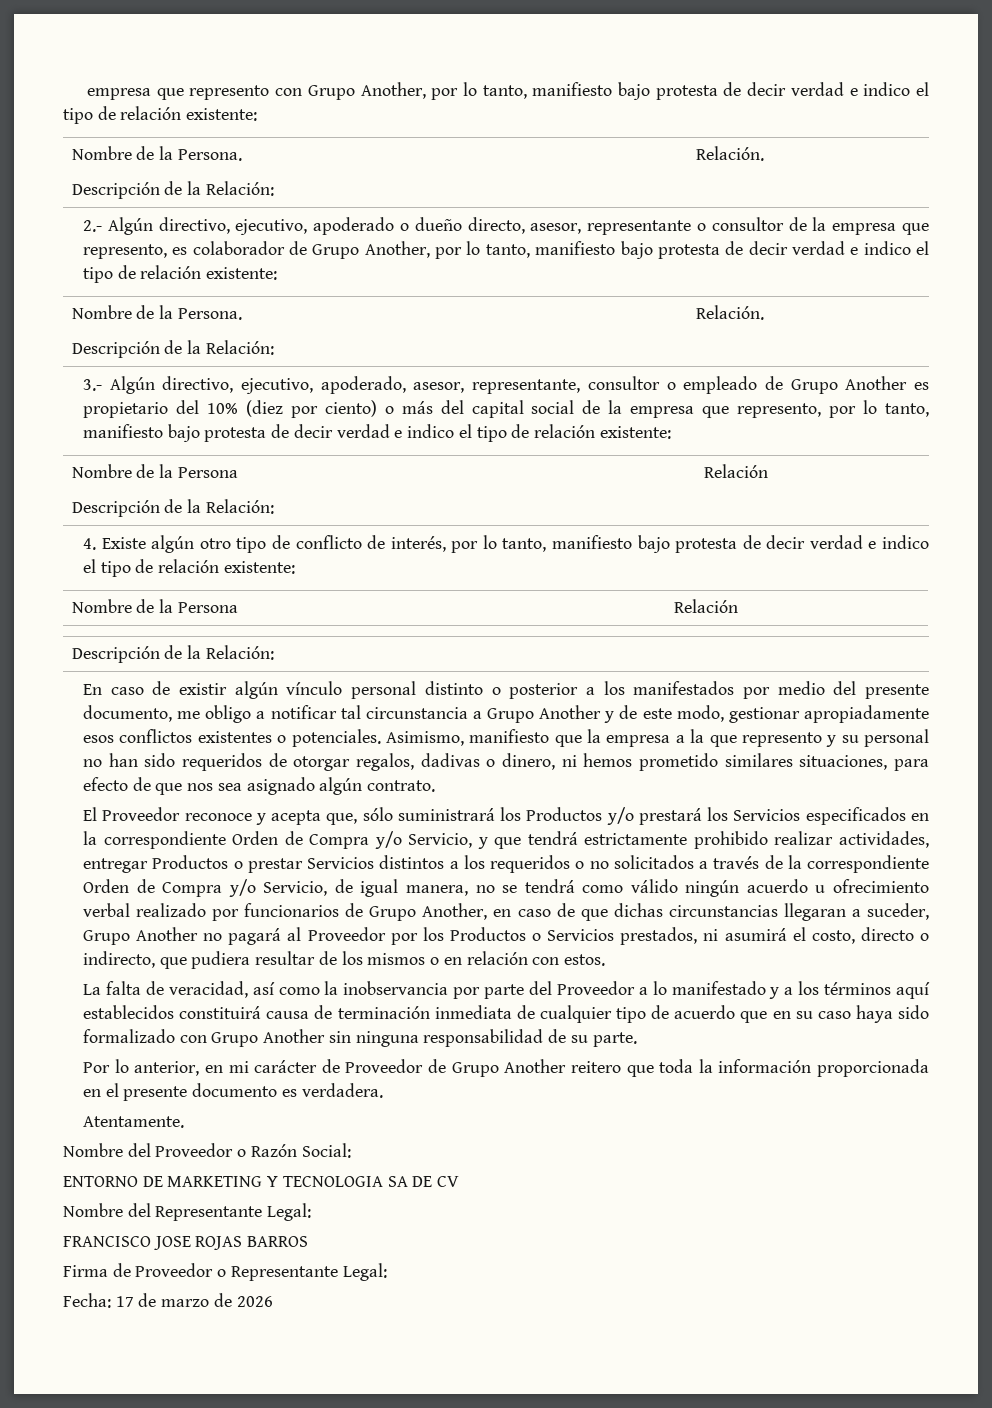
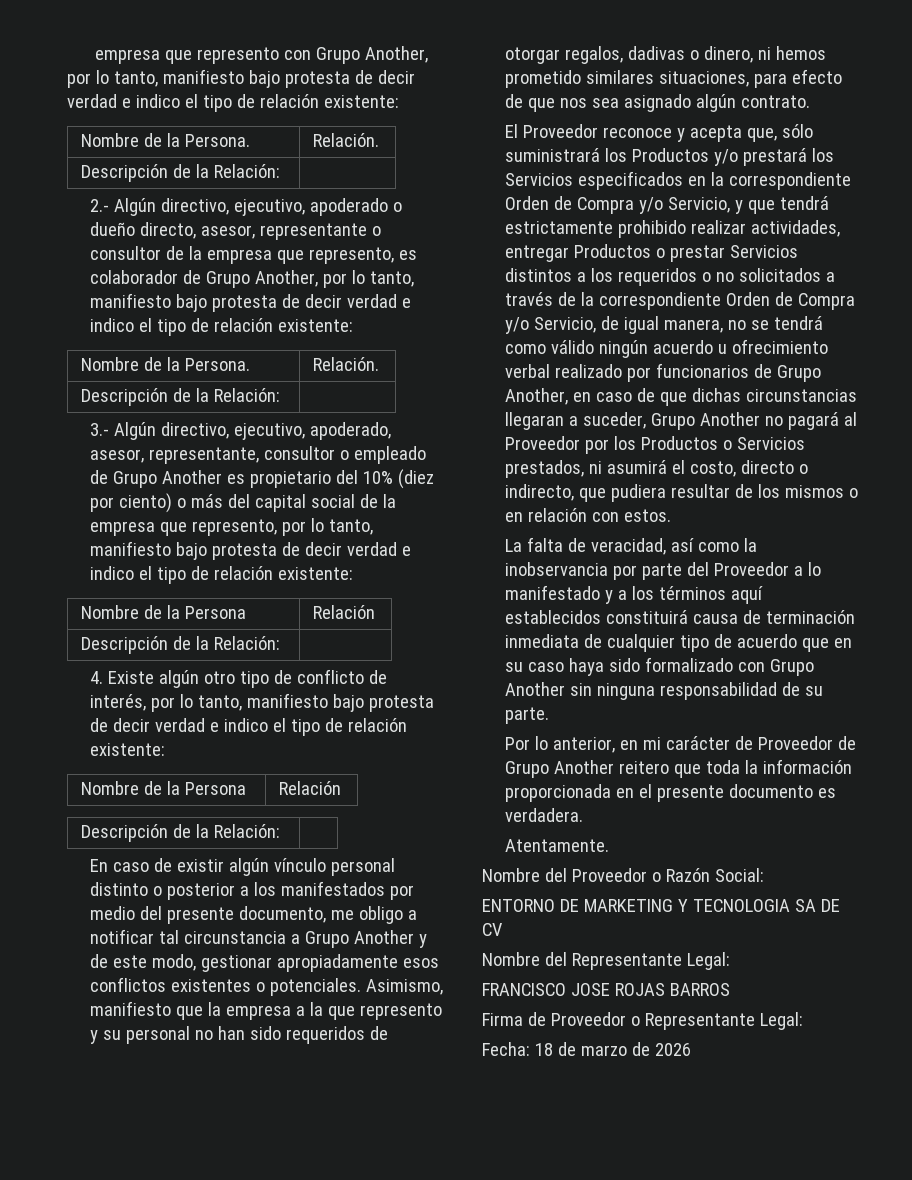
- Fecha: 17 de marzo de 2026
+ Fecha: 18 de marzo de 2026

